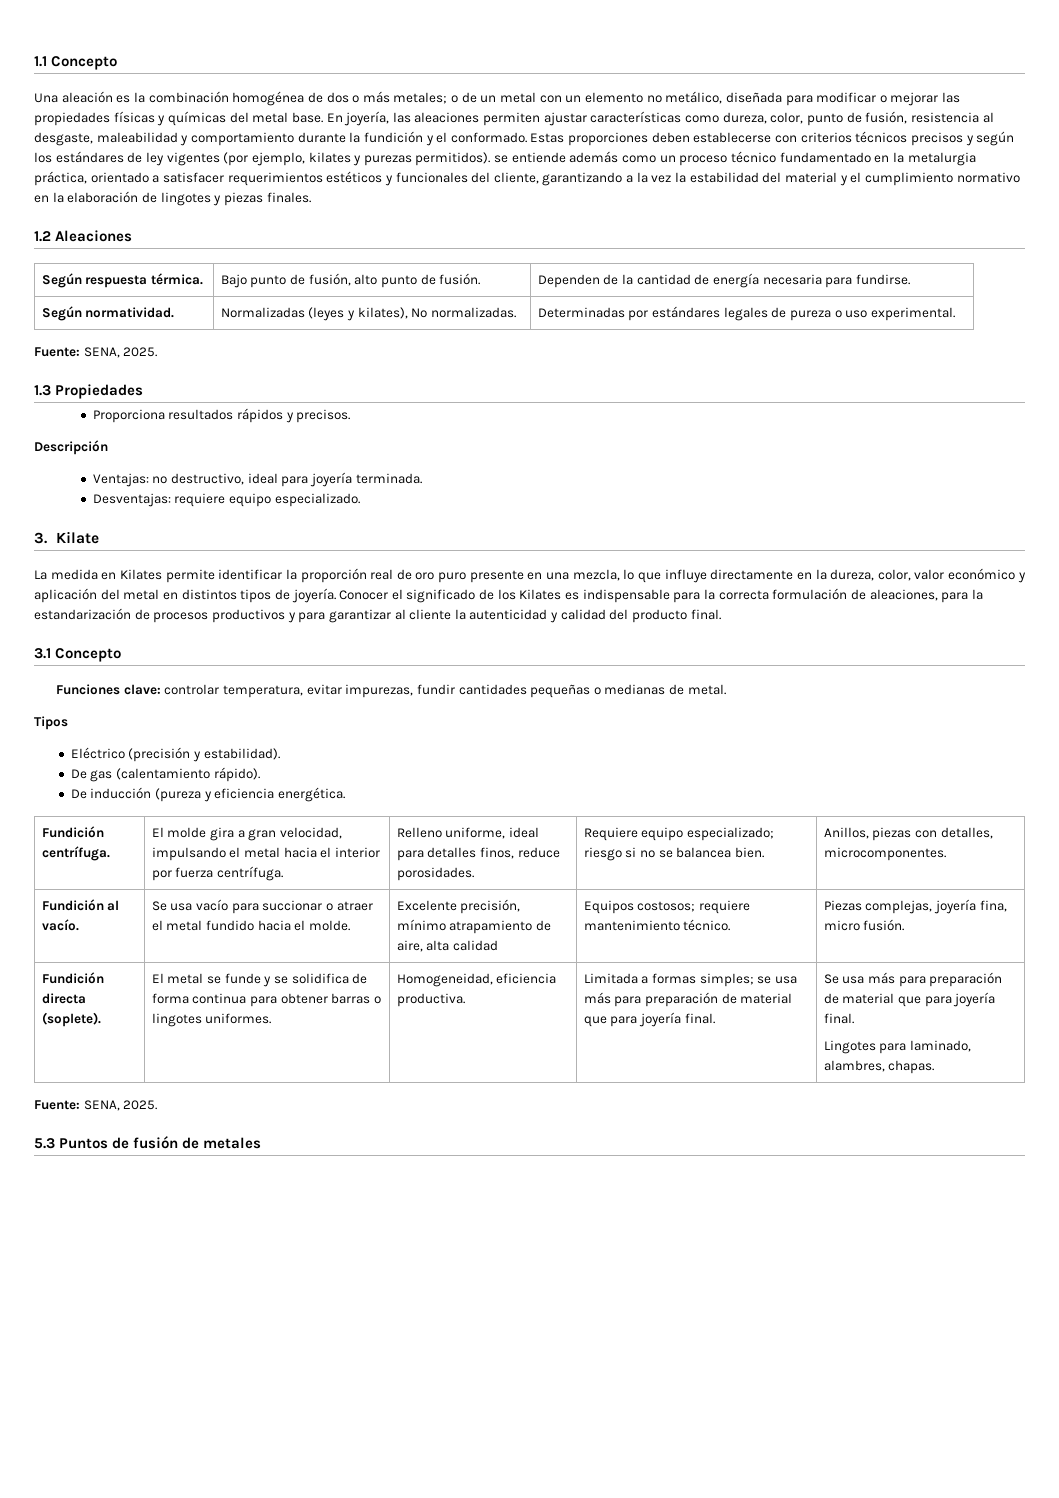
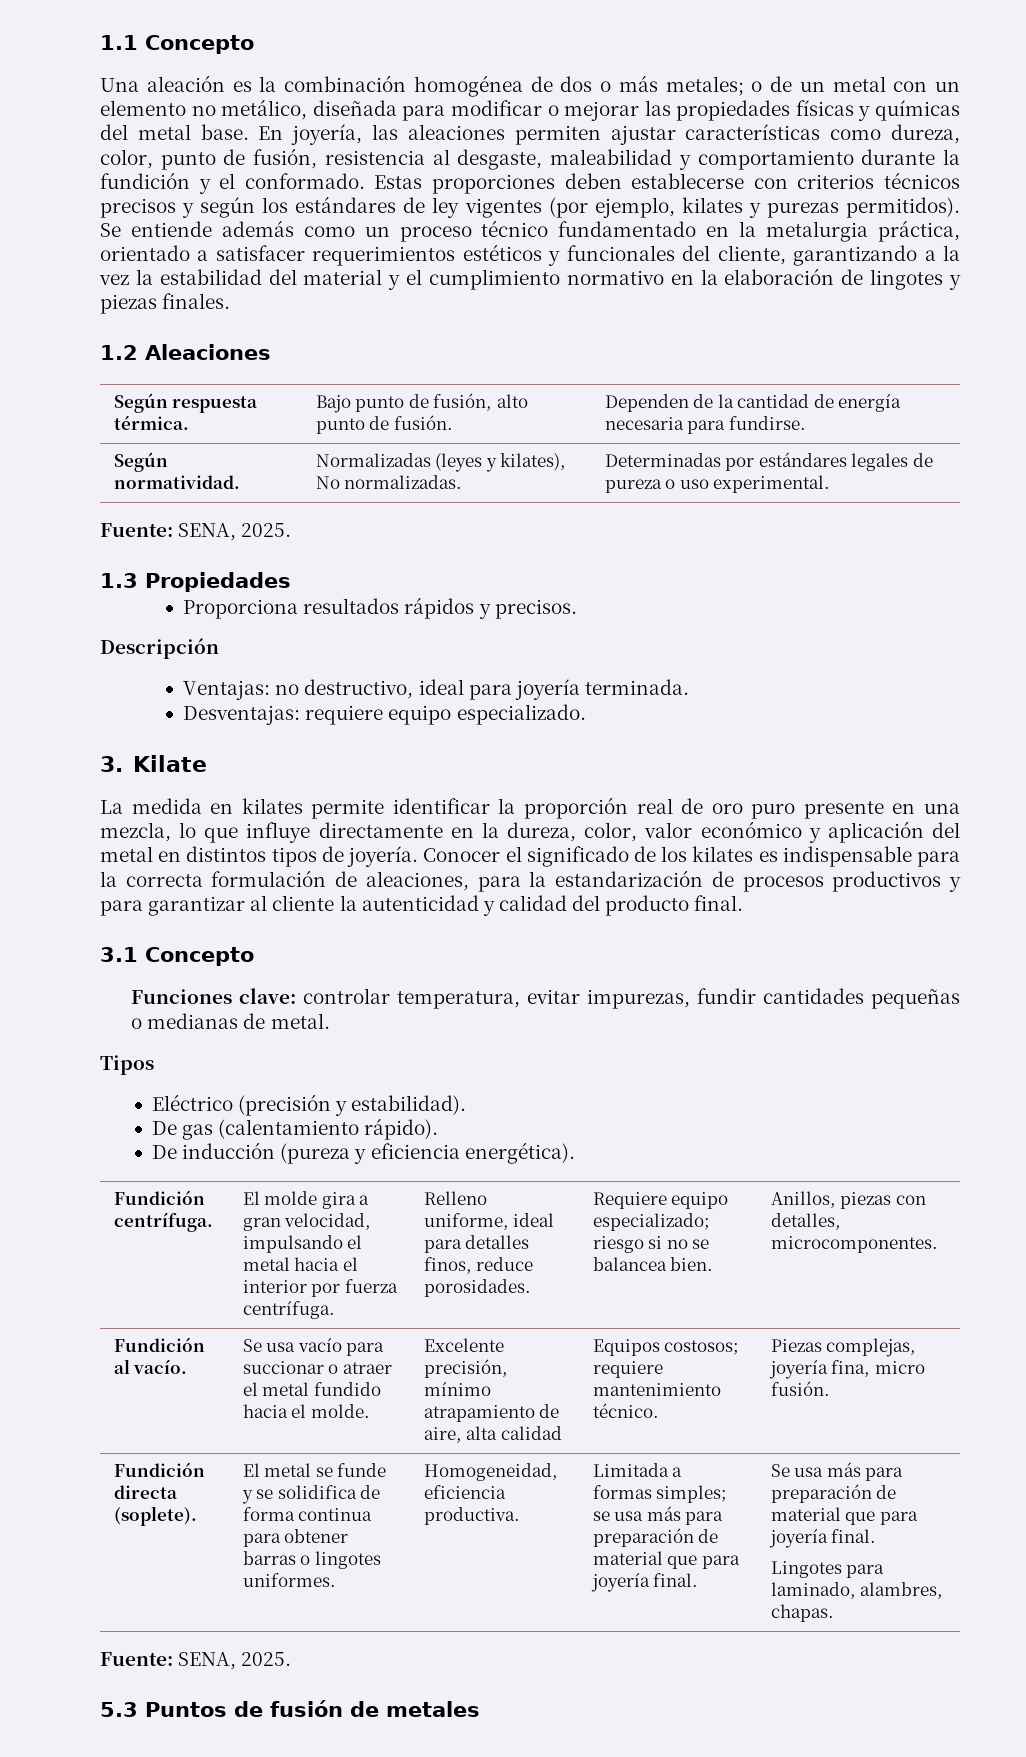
- Estas proporciones deben establecerse con criterios técnicos precisos y según los estándares de ley vigentes (por ejemplo, kilates y purezas permitidos). se entiende además como un proceso técnico fundamentado en la metalurgia práctica, orientado a satisfacer requerimientos estéticos y funcionales del cliente, garantizando a la vez la estabilidad del material y el cumplimiento normativo en la elaboración de lingotes y piezas finales.
+ Estas proporciones deben establecerse con criterios técnicos precisos y según los estándares de ley vigentes (por ejemplo, kilates y purezas permitidos). Se entiende además como un proceso técnico fundamentado en la metalurgia práctica, orientado a satisfacer requerimientos estéticos y funcionales del cliente, garantizando a la vez la estabilidad del material y el cumplimiento normativo en la elaboración de lingotes y piezas finales.
- La medida en Kilates permite identificar la proporción real de oro puro presente en una mezcla, lo que influye directamente en la dureza, color, valor económico y aplicación del metal en distintos tipos de joyería.
+ La medida en kilates permite identificar la proporción real de oro puro presente en una mezcla, lo que influye directamente en la dureza, color, valor económico y aplicación del metal en distintos tipos de joyería.
- Conocer el significado de los Kilates es indispensable para la correcta formulación de aleaciones, para la estandarización de procesos productivos y para garantizar al cliente la autenticidad y calidad del producto final.
+ Conocer el significado de los kilates es indispensable para la correcta formulación de aleaciones, para la estandarización de procesos productivos y para garantizar al cliente la autenticidad y calidad del producto final.
- De inducción (pureza y eficiencia energética.
+ De inducción (pureza y eficiencia energética).

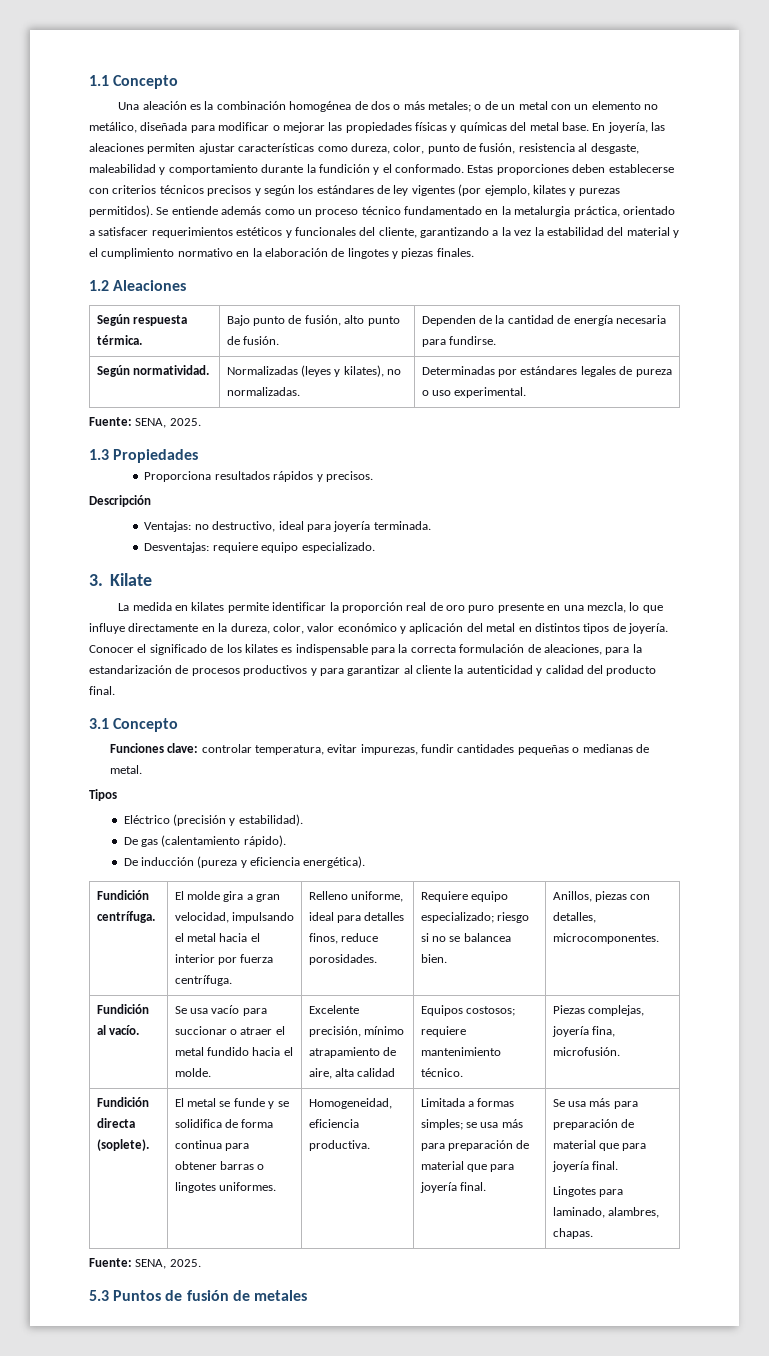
- Según normatividad. | Normalizadas (leyes y kilates), No normalizadas. | Determinadas por estándares legales de pureza o uso experimental.
+ Según normatividad. | Normalizadas (leyes y kilates), no normalizadas. | Determinadas por estándares legales de pureza o uso experimental.
- Fundición al vacío. | Se usa vacío para succionar o atraer el metal fundido hacia el molde. | Excelente precisión, mínimo atrapamiento de aire, alta calidad | Equipos costosos; requiere mantenimiento técnico. | Piezas complejas, joyería fina, micro fusión.
+ Fundición al vacío. | Se usa vacío para succionar o atraer el metal fundido hacia el molde. | Excelente precisión, mínimo atrapamiento de aire, alta calidad | Equipos costosos; requiere mantenimiento técnico. | Piezas complejas, joyería fina, microfusión.

